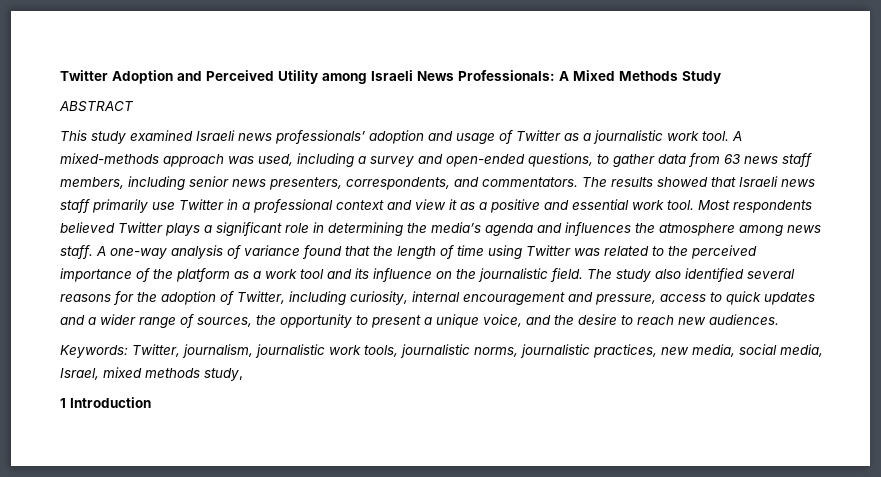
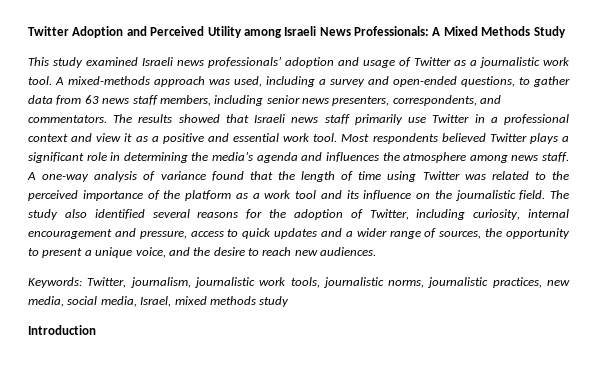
- ABSTRACT
- Keywords: Twitter, journalism, journalistic work tools, journalistic norms, journalistic practices, new media, social media, Israel, mixed methods study,
- 1 Introduction
+ Keywords: Twitter, journalism, journalistic work tools, journalistic norms, journalistic practices, new media, social media, Israel, mixed methods study
+ Introduction

